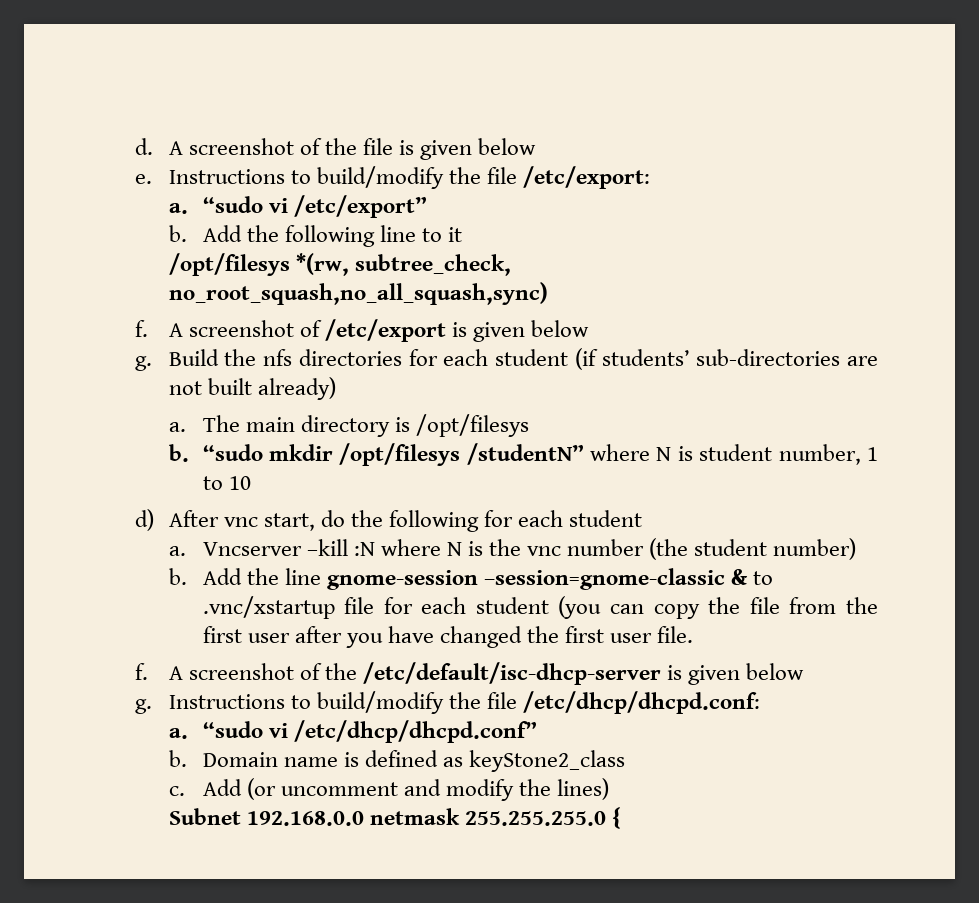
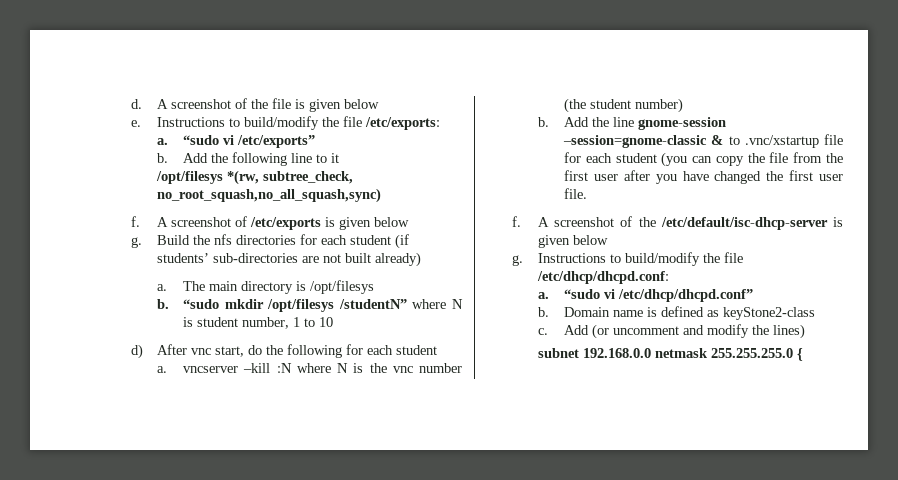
- Instructions to build/modify the file /etc/export:
- a. “sudo vi /etc/export”
+ Instructions to build/modify the file /etc/exports:
+ a. “sudo vi /etc/exports”
- A screenshot of /etc/export is given below
+ A screenshot of /etc/exports is given below
- a. Vncserver –kill :N where N is the vnc number (the student number)
+ a. vncserver –kill :N where N is the vnc number (the student number)
- Domain name is defined as keyStone2_class
+ Domain name is defined as keyStone2-class
- Subnet 192.168.0.0 netmask 255.255.255.0 {
+ subnet 192.168.0.0 netmask 255.255.255.0 {

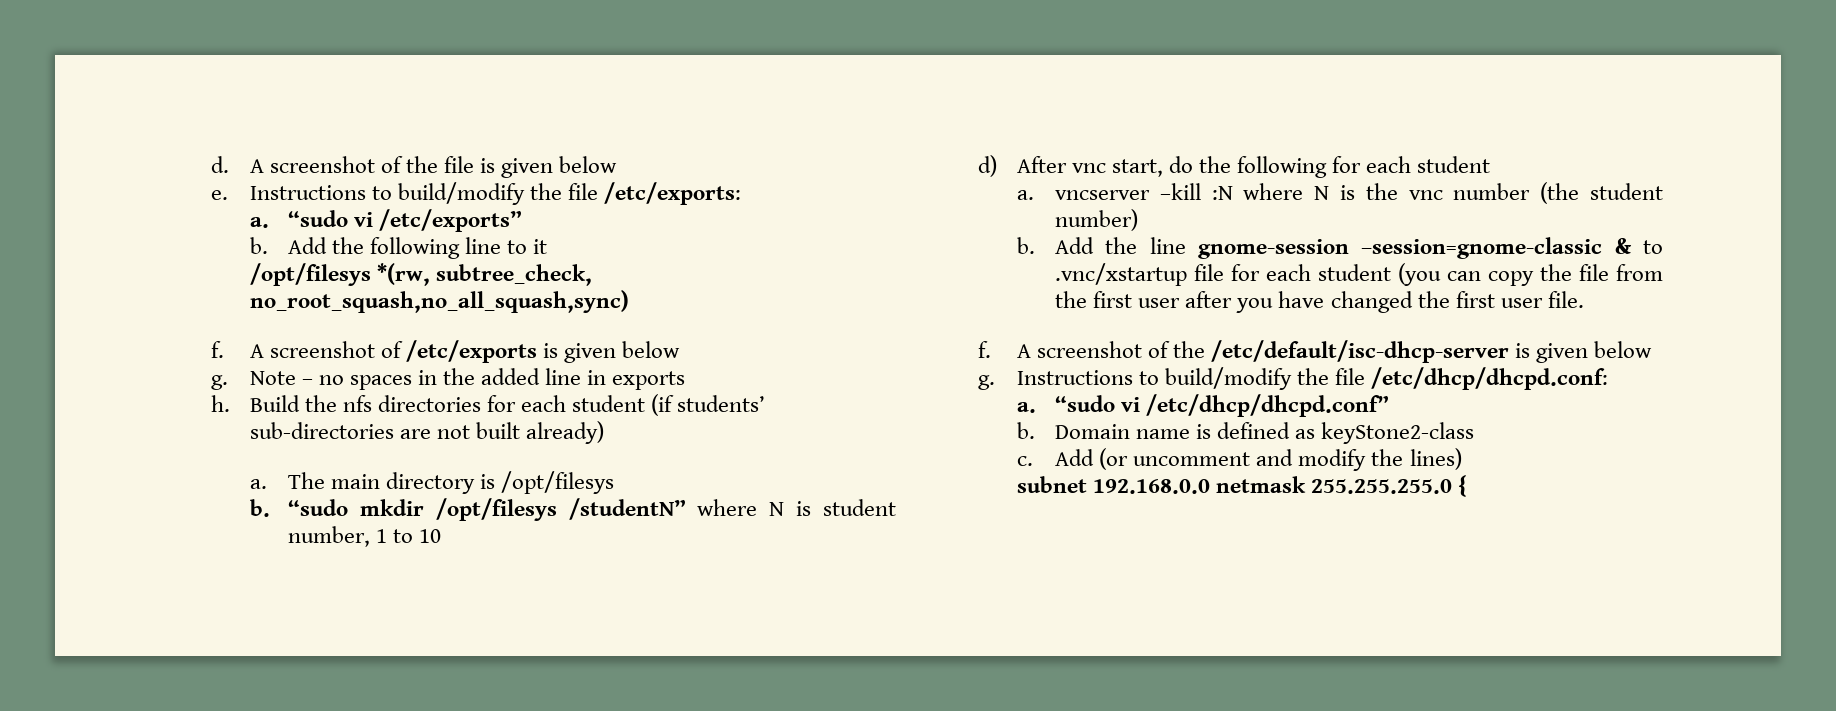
+ Note – no spaces in the added line in exports
+ h.

